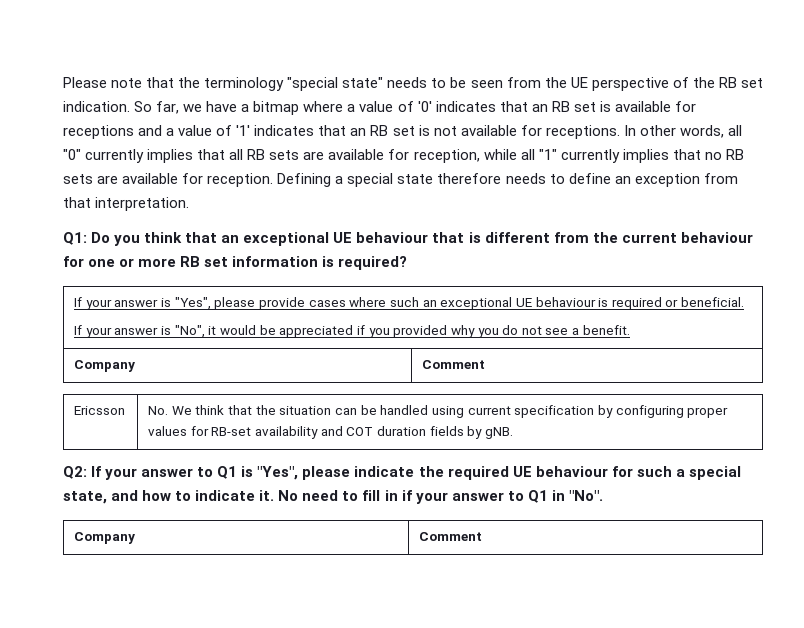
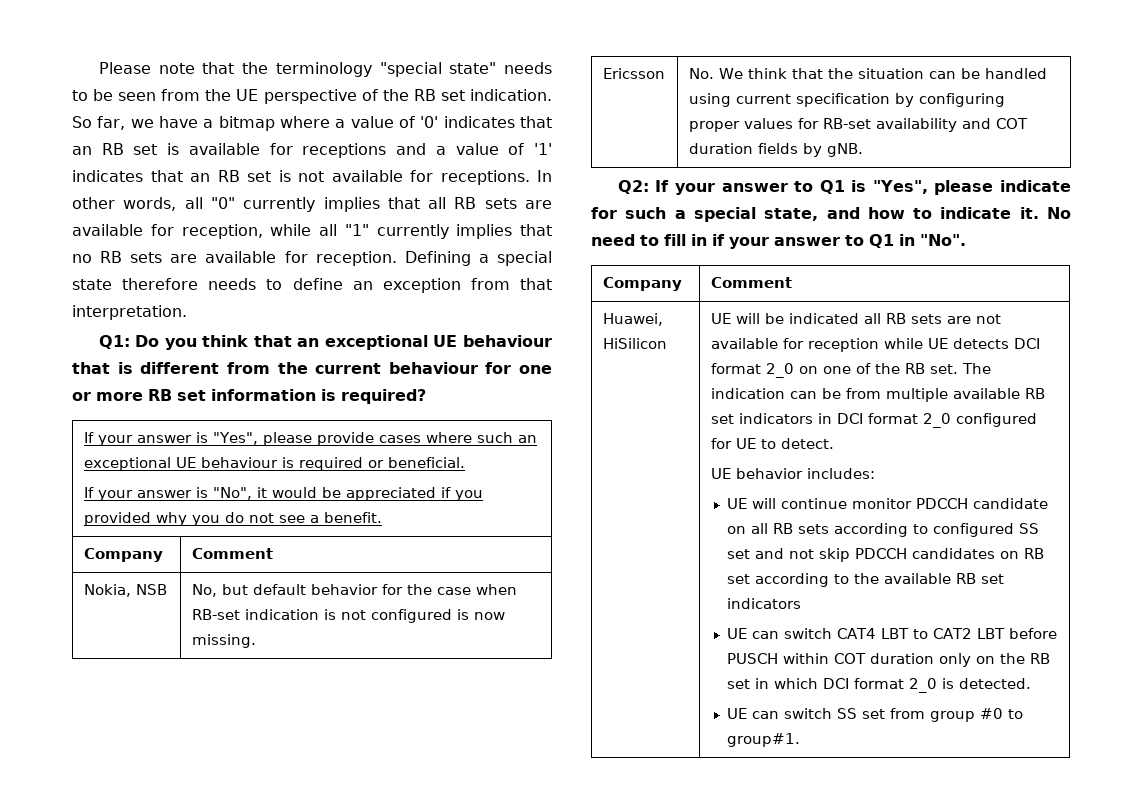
+ Nokia, NSB | No, but default behavior for the case when RB-set indication is not configured is now missing.
- Q2: If your answer to Q1 is "Yes", please indicate the required UE behaviour for such a special state, and how to indicate it.
+ Q2: If your answer to Q1 is "Yes", please indicate for such a special state, and how to indicate it.
+ Huawei, HiSilicon | UE will be indicated all RB sets are not available for reception while UE detects DCI format 2_0 on one of the RB set. The indication can be from multiple available RB set indicators in DCI format 2_0 configured for UE to detect.
+ UE behavior includes:
+ UE will continue monitor PDCCH candidate on all RB sets according to configured SS set and not skip PDCCH candidates on RB set according to the available RB set indicators
+ UE can switch CAT4 LBT to CAT2 LBT before PUSCH within COT duration only on the RB set in which DCI format 2_0 is detected.
+ UE can switch SS set from group #0 to group#1.

